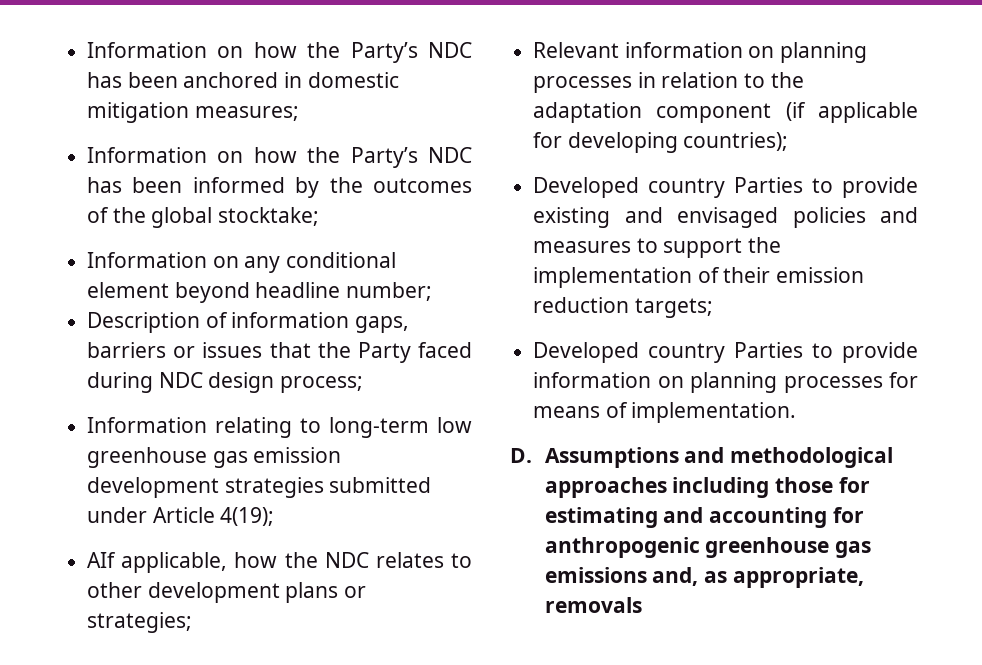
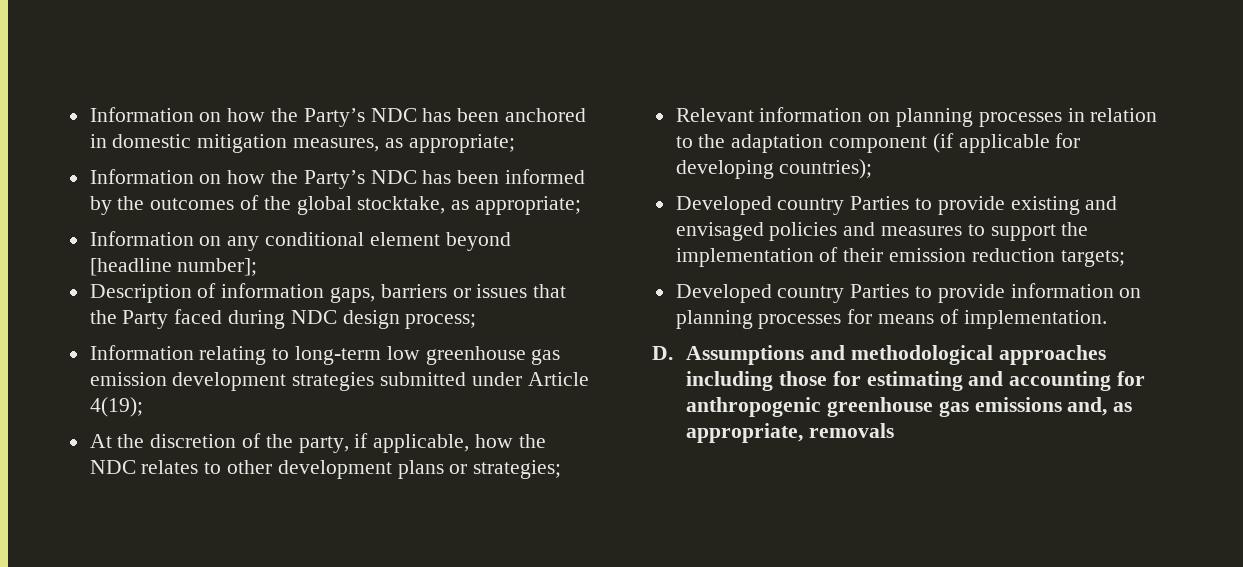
- Information on how the Party’s NDC has been anchored in domestic mitigation measures;
+ Information on how the Party’s NDC has been anchored in domestic mitigation measures, as appropriate;
- Information on how the Party’s NDC has been informed by the outcomes of the global stocktake;
+ Information on how the Party’s NDC has been informed by the outcomes of the global stocktake, as appropriate;
- Information on any conditional element beyond headline number;
+ Information on any conditional element beyond [headline number];
- AIf applicable, how the NDC relates to other development plans or strategies;
+ At the discretion of the party, if applicable, how the NDC relates to other development plans or strategies;

